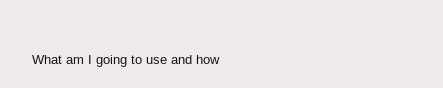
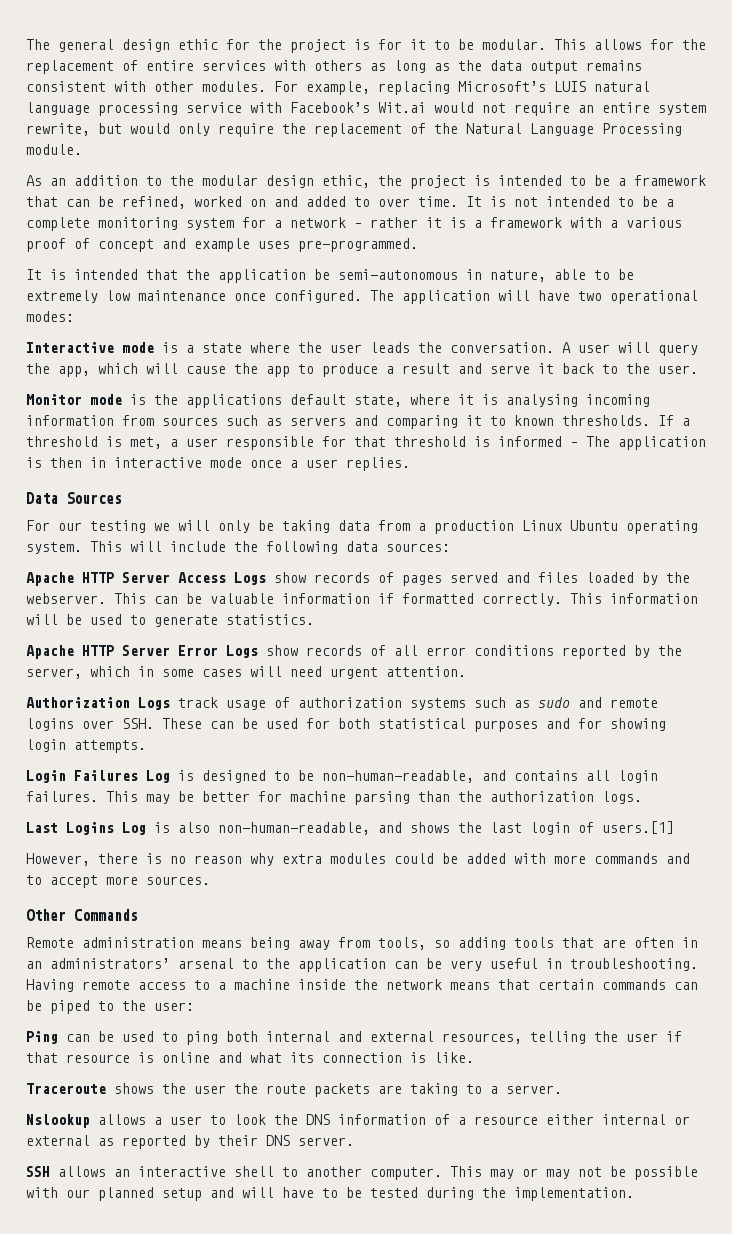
- What am I going to use and how
+ The general design ethic for the project is for it to be modular. This allows for the replacement of entire services with others as long as the data output remains consistent with other modules. For example, replacing Microsoft’s LUIS natural language processing service with Facebook’s Wit.ai would not require an entire system rewrite, but would only require the replacement of the Natural Language Processing module.
+ As an addition to the modular design ethic, the project is intended to be a framework that can be refined, worked on and added to over time. It is not intended to be a complete monitoring system for a network – rather it is a framework with a various proof of concept and example uses pre-programmed.
+ It is intended that the application be semi-autonomous in nature, able to be extremely low maintenance once configured. The application will have two operational modes:
+ Interactive mode is a state where the user leads the conversation. A user will query the app, which will cause the app to produce a result and serve it back to the user.
+ Monitor mode is the applications default state, where it is analysing incoming information from sources such as servers and comparing it to known thresholds. If a threshold is met, a user responsible for that threshold is informed – The application is then in interactive mode once a user replies.
+ Data Sources
+ For our testing we will only be taking data from a production Linux Ubuntu operating system. This will include the following data sources:
+ Apache HTTP Server Access Logs show records of pages served and files loaded by the webserver. This can be valuable information if formatted correctly. This information will be used to generate statistics.
+ Apache HTTP Server Error Logs show records of all error conditions reported by the server, which in some cases will need urgent attention.
+ Authorization Logs track usage of authorization systems such as sudo and remote logins over SSH. These can be used for both statistical purposes and for showing login attempts.
+ Login Failures Log is designed to be non-human-readable, and contains all login failures. This may be better for machine parsing than the authorization logs.
+ Last Logins Log is also non-human-readable, and shows the last login of users.[1]
+ However, there is no reason why extra modules could be added with more commands and to accept more sources.
+ Other Commands
+ Remote administration means being away from tools, so adding tools that are often in an administrators’ arsenal to the application can be very useful in troubleshooting. Having remote access to a machine inside the network means that certain commands can be piped to the user:
+ Ping can be used to ping both internal and external resources, telling the user if that resource is online and what its connection is like.
+ Traceroute shows the user the route packets are taking to a server.
+ Nslookup allows a user to look the DNS information of a resource either internal or external as reported by their DNS server.
+ SSH allows an interactive shell to another computer. This may or may not be possible with our planned setup and will have to be tested during the implementation.

